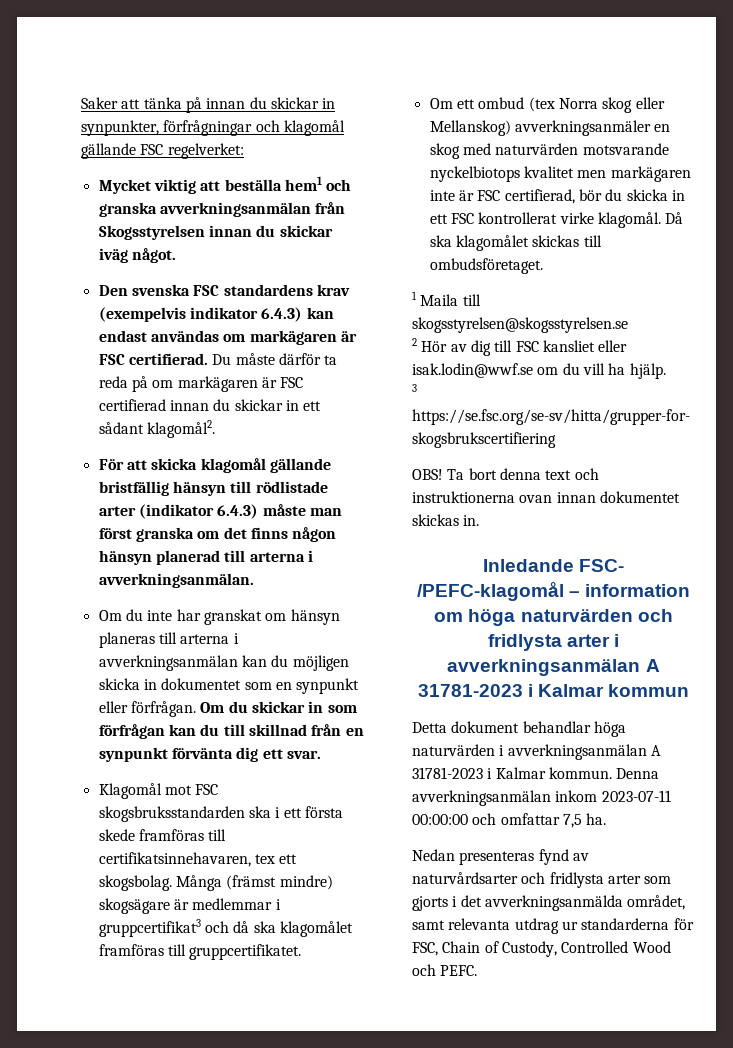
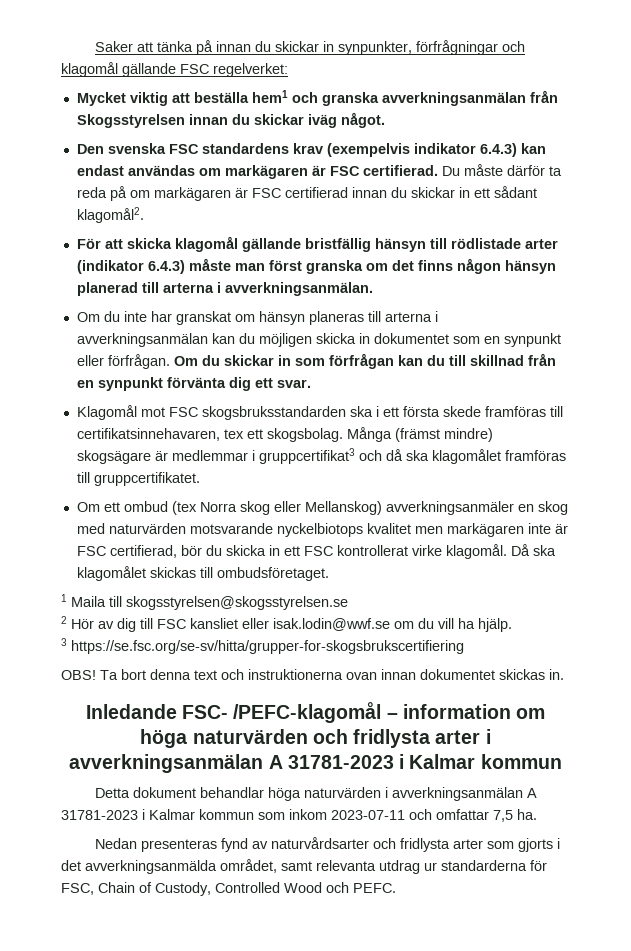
- Detta dokument behandlar höga naturvärden i avverkningsanmälan A 31781-2023 i Kalmar kommun. Denna avverkningsanmälan inkom 2023-07-11 00:00:00 och omfattar 7,5 ha.
+ Detta dokument behandlar höga naturvärden i avverkningsanmälan A 31781-2023 i Kalmar kommun som inkom 2023-07-11 och omfattar 7,5 ha.

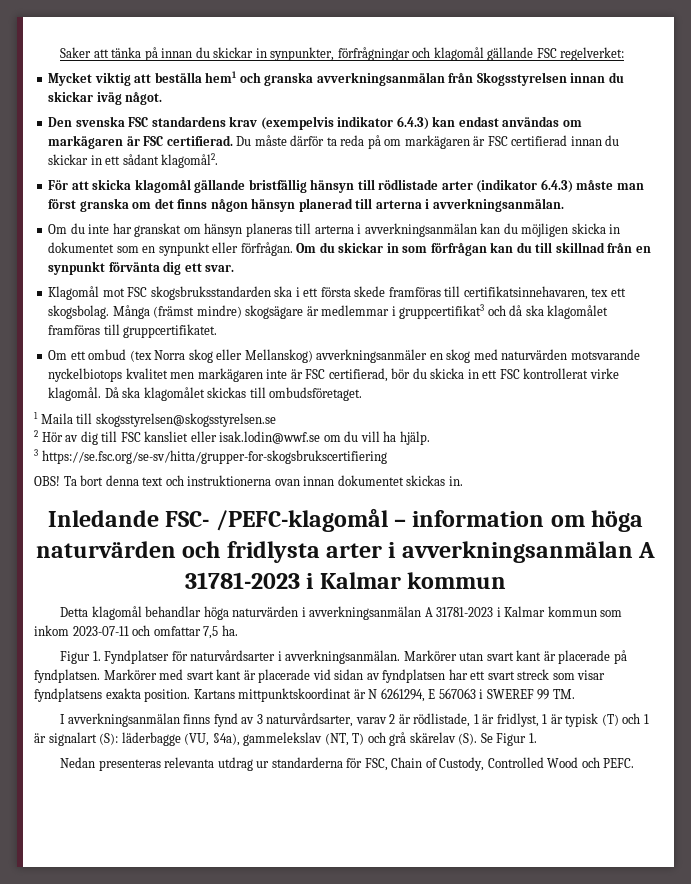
- Detta dokument behandlar höga naturvärden i avverkningsanmälan A 31781-2023 i Kalmar kommun som inkom 2023-07-11 och omfattar 7,5 ha.
+ Detta klagomål behandlar höga naturvärden i avverkningsanmälan A 31781-2023 i Kalmar kommun som inkom 2023-07-11 och omfattar 7,5 ha.
- Nedan presenteras fynd av naturvårdsarter och fridlysta arter som gjorts i det avverkningsanmälda området, samt relevanta utdrag ur standarderna för FSC, Chain of Custody, Controlled Wood och PEFC.
+ Figur 1. Fyndplatser för naturvårdsarter i avverkningsanmälan. Markörer utan svart kant är placerade på fyndplatsen. Markörer med svart kant är placerade vid sidan av fyndplatsen har ett svart streck som visar fyndplatsens exakta position. Kartans mittpunktskoordinat är N 6261294, E 567063 i SWEREF 99 TM.
+ I avverkningsanmälan finns fynd av 3 naturvårdsarter, varav 2 är rödlistade, 1 är fridlyst, 1 är typisk (T) och 1 är signalart (S): läderbagge (VU, §4a), gammelekslav (NT, T) och grå skärelav (S). Se Figur 1.
+ Nedan presenteras relevanta utdrag ur standarderna för FSC, Chain of Custody, Controlled Wood och PEFC.

